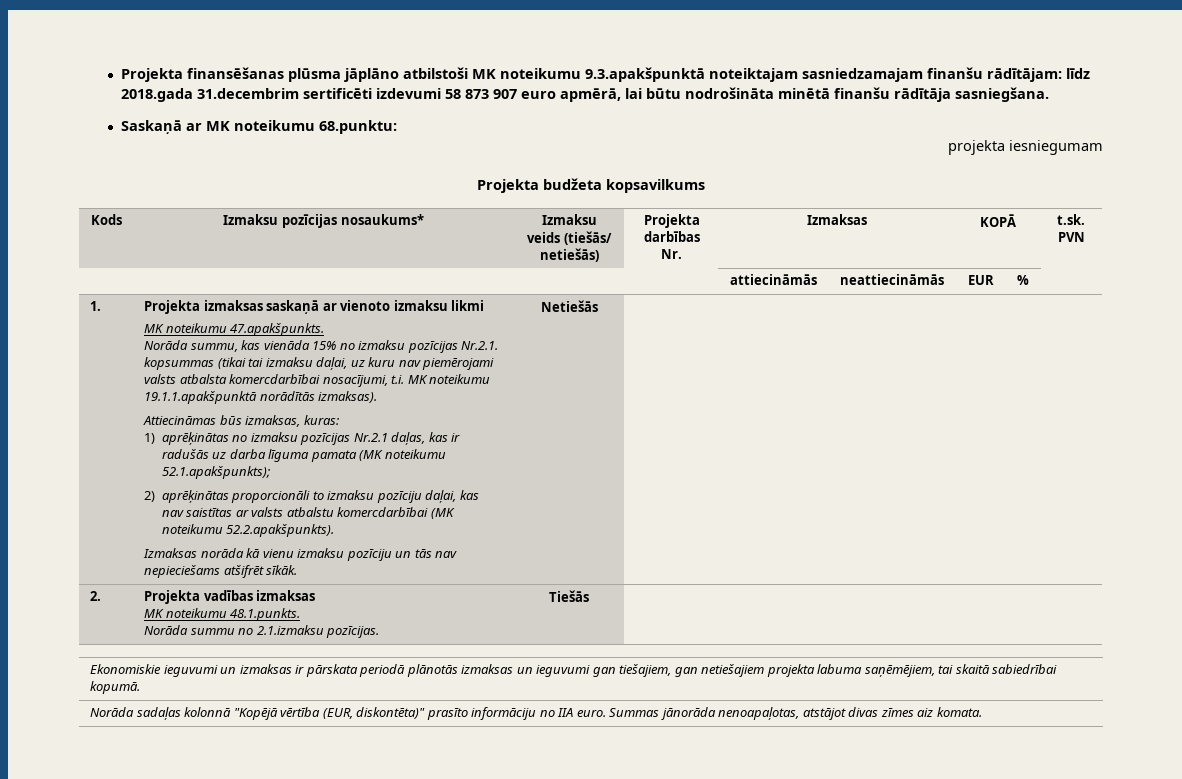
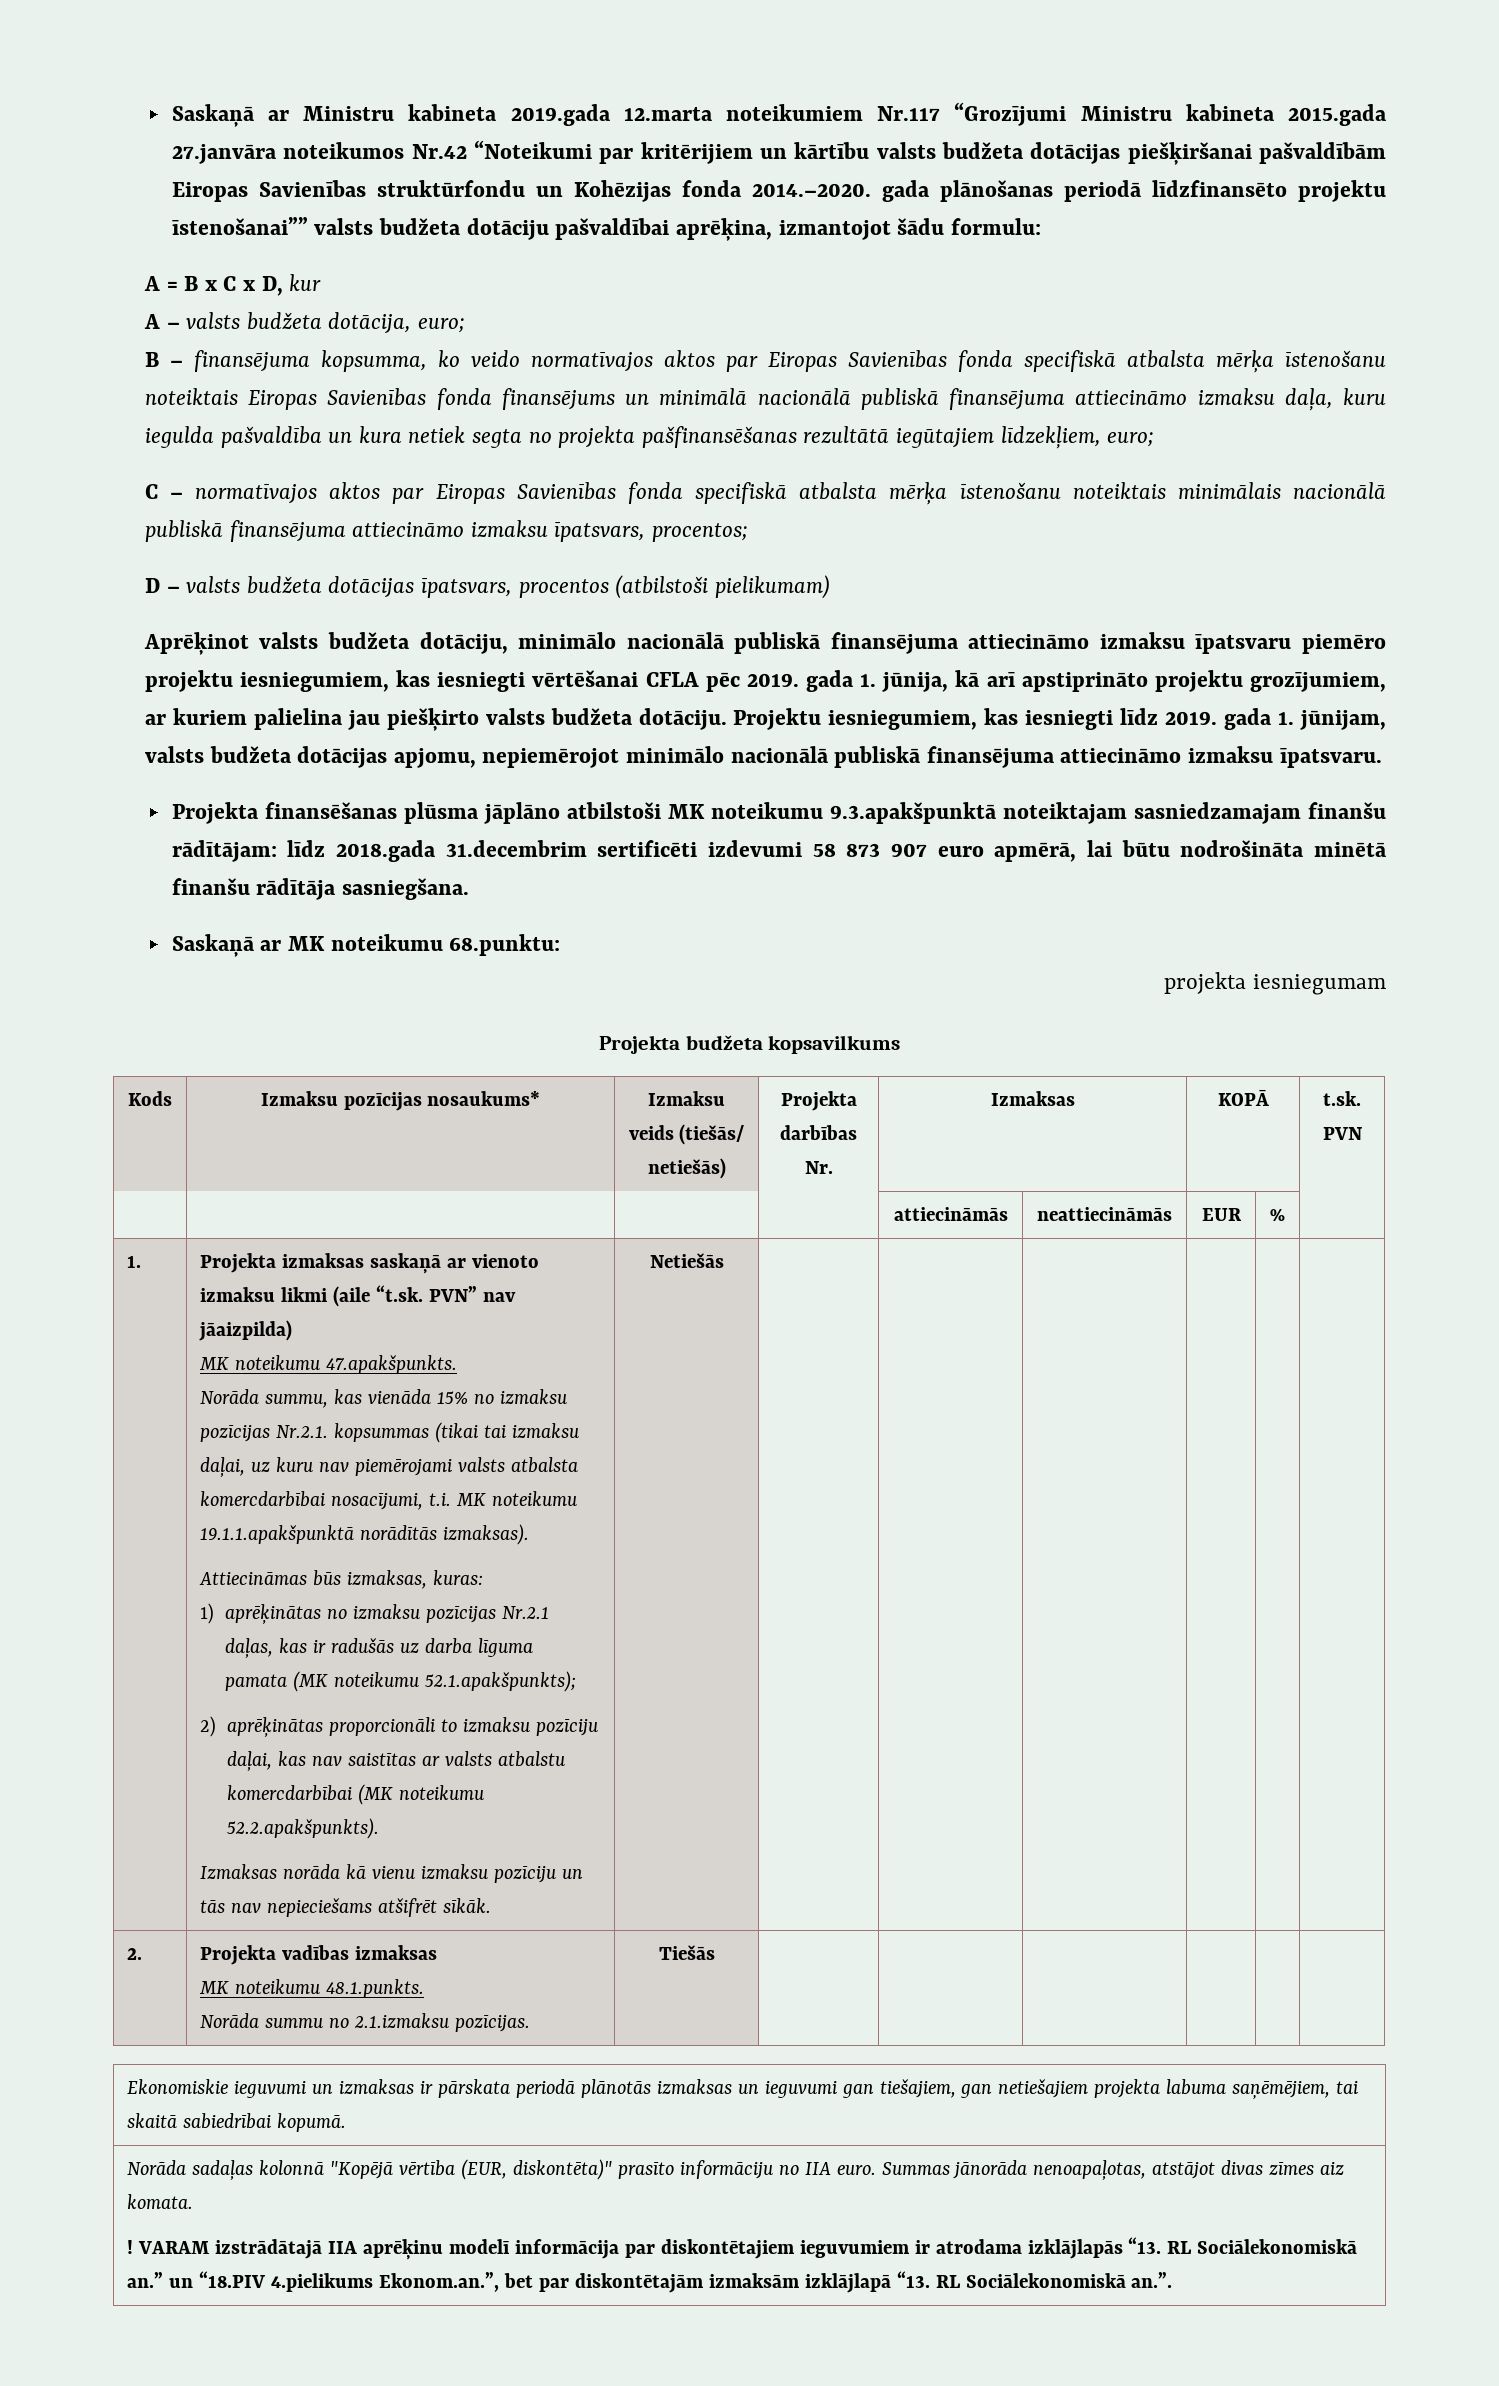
+ Saskaņā ar Ministru kabineta 2019.gada 12.marta noteikumiem Nr.117 “Grozījumi Ministru kabineta 2015.gada 27.janvāra noteikumos Nr.42 “Noteikumi par kritērijiem un kārtību valsts budžeta dotācijas piešķiršanai pašvaldībām Eiropas Savienības struktūrfondu un Kohēzijas fonda 2014.–2020. gada plānošanas periodā līdzfinansēto projektu īstenošanai”” valsts budžeta dotāciju pašvaldībai aprēķina, izmantojot šādu formulu:
+ A = B x C x D, kur
+ A – valsts budžeta dotācija, euro;
+ B – finansējuma kopsumma, ko veido normatīvajos aktos par Eiropas Savienības fonda specifiskā atbalsta mērķa īstenošanu noteiktais Eiropas Savienības fonda finansējums un minimālā nacionālā publiskā finansējuma attiecināmo izmaksu daļa, kuru iegulda pašvaldība un kura netiek segta no projekta pašfinansēšanas rezultātā iegūtajiem līdzekļiem, euro;
+ C – normatīvajos aktos par Eiropas Savienības fonda specifiskā atbalsta mērķa īstenošanu noteiktais minimālais nacionālā publiskā finansējuma attiecināmo izmaksu īpatsvars, procentos;
+ D – valsts budžeta dotācijas īpatsvars, procentos (atbilstoši pielikumam)
+ Aprēķinot valsts budžeta dotāciju, minimālo nacionālā publiskā finansējuma attiecināmo izmaksu īpatsvaru piemēro projektu iesniegumiem, kas iesniegti vērtēšanai CFLA pēc 2019. gada 1. jūnija, kā arī apstiprināto projektu grozījumiem, ar kuriem palielina jau piešķirto valsts budžeta dotāciju. Projektu iesniegumiem, kas iesniegti līdz 2019. gada 1. jūnijam, valsts budžeta dotācijas apjomu, nepiemērojot minimālo nacionālā publiskā finansējuma attiecināmo izmaksu īpatsvaru.
- Projekta izmaksas saskaņā ar vienoto izmaksu likmi
+ Projekta izmaksas saskaņā ar vienoto izmaksu likmi (aile “t.sk. PVN” nav jāaizpilda)
+ ! VARAM izstrādātajā IIA aprēķinu modelī informācija par diskontētajiem ieguvumiem ir atrodama izklājlapās “13. RL Sociālekonomiskā an.” un “18.PIV 4.pielikums Ekonom.an.”, bet par diskontētajām izmaksām izklājlapā “13. RL Sociālekonomiskā an.”.

